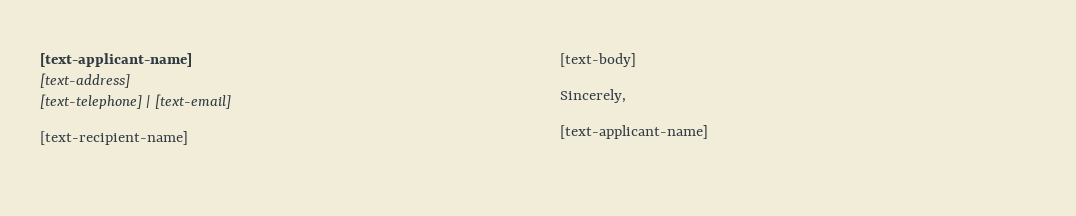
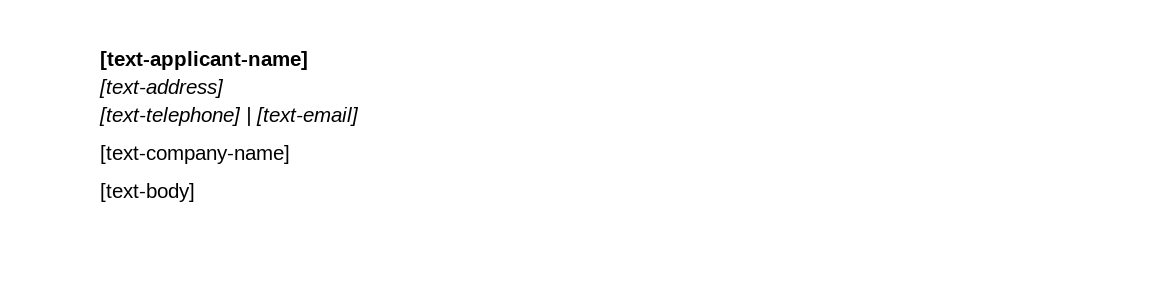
- [text-recipient-name]
+ [text-company-name]
- Sincerely,
- [text-applicant-name]

